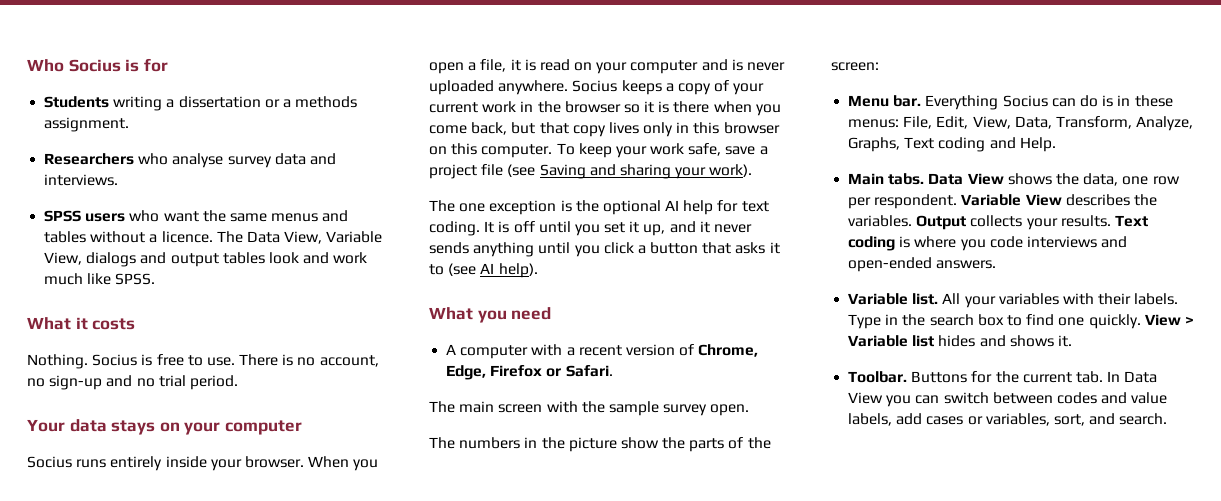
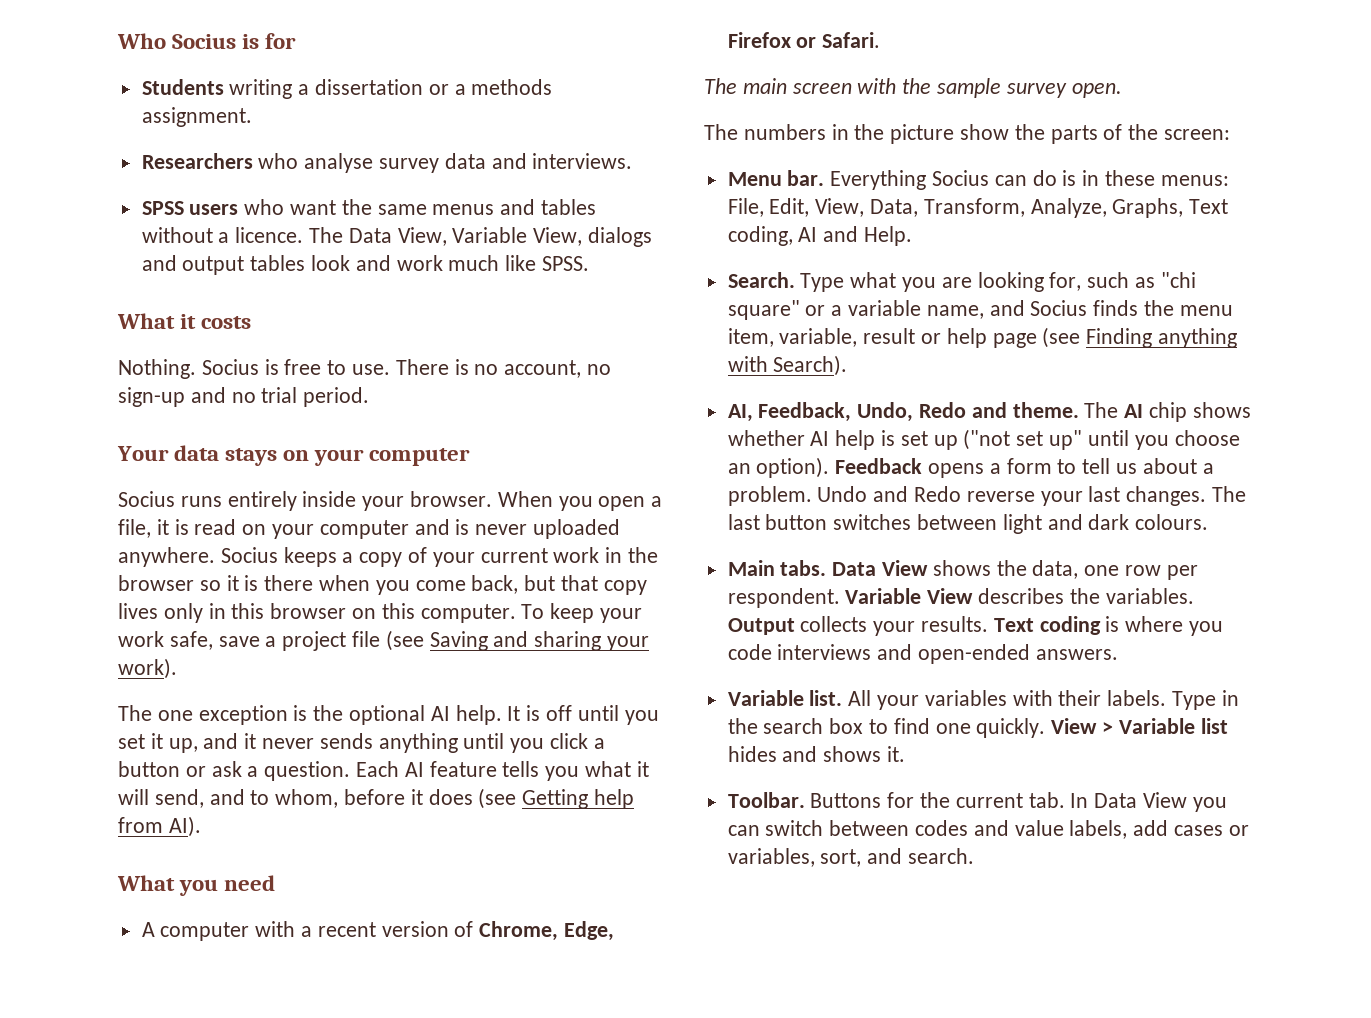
- The one exception is the optional AI help for text coding.
+ The one exception is the optional AI help.
- It is off until you set it up, and it never sends anything until you click a button that asks it to (see AI help).
+ It is off until you set it up, and it never sends anything until you click a button or ask a question. Each AI feature tells you what it will send, and to whom, before it does (see Getting help from AI).
- Everything Socius can do is in these menus: File, Edit, View, Data, Transform, Analyze, Graphs, Text coding and Help.
+ Everything Socius can do is in these menus: File, Edit, View, Data, Transform, Analyze, Graphs, Text coding, AI and Help.
+ Search. Type what you are looking for, such as "chi square" or a variable name, and Socius finds the menu item, variable, result or help page (see Finding anything with Search).
+ AI, Feedback, Undo, Redo and theme. The AI chip shows whether AI help is set up ("not set up" until you choose an option). Feedback opens a form to tell us about a problem. Undo and Redo reverse your last changes. The last button switches between light and dark colours.

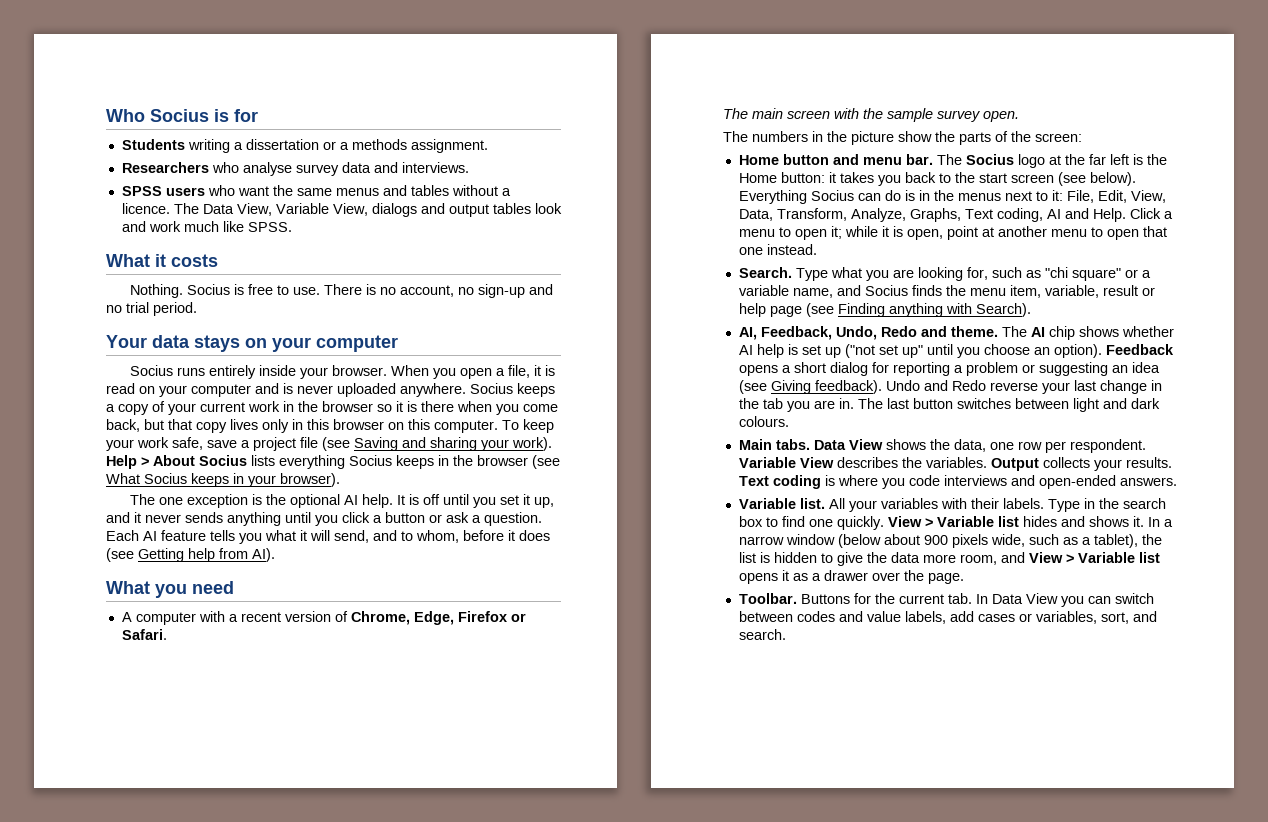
+ Help > About Socius lists everything Socius keeps in the browser (see What Socius keeps in your browser).
- Menu bar.
+ Home button and menu bar. The Socius logo at the far left is the Home button: it takes you back to the start screen (see below).
- Everything Socius can do is in these menus: File, Edit, View, Data, Transform, Analyze, Graphs, Text coding, AI and Help.
+ Everything Socius can do is in the menus next to it: File, Edit, View, Data, Transform, Analyze, Graphs, Text coding, AI and Help. Click a menu to open it; while it is open, point at another menu to open that one instead.
- Feedback opens a form to tell us about a problem.
+ Feedback opens a short dialog for reporting a problem or suggesting an idea (see Giving feedback).
- Undo and Redo reverse your last changes.
+ Undo and Redo reverse your last change in the tab you are in.
+ In a narrow window (below about 900 pixels wide, such as a tablet), the list is hidden to give the data more room, and View > Variable list opens it as a drawer over the page.

